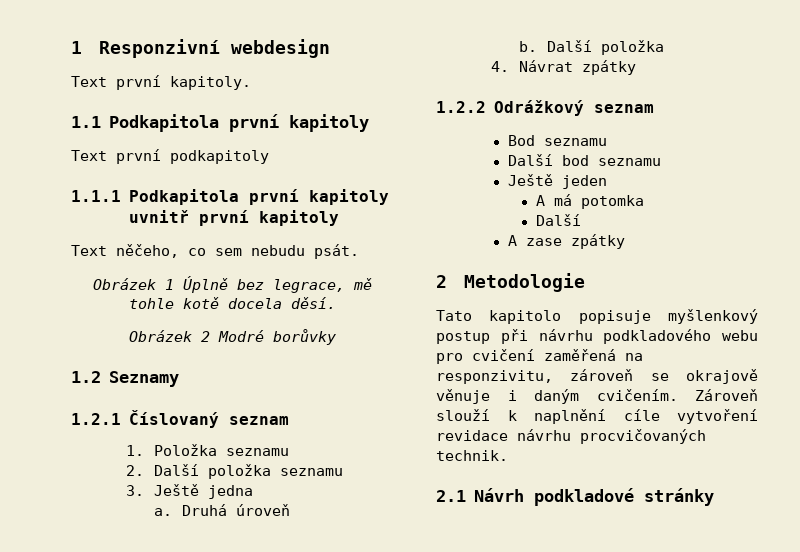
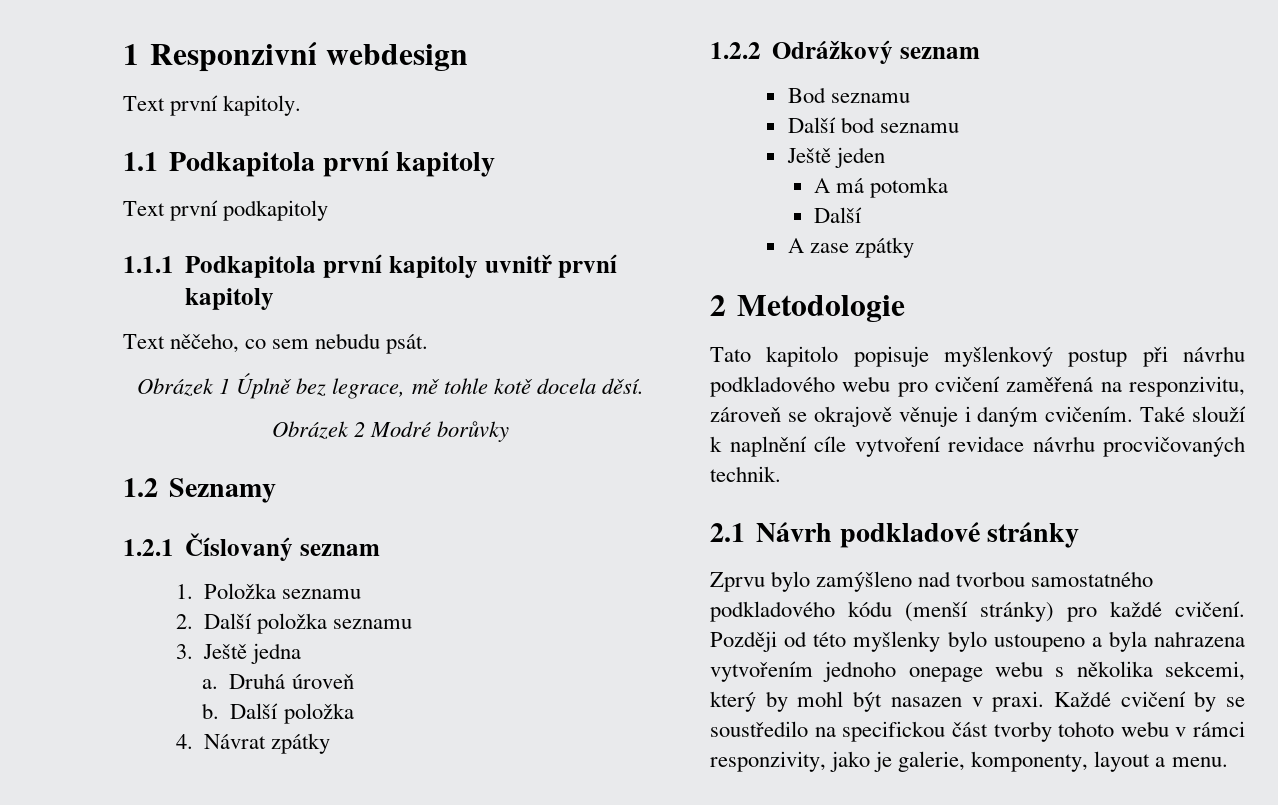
- Zároveň slouží k naplnění cíle vytvoření revidace návrhu procvičovaných technik.
+ Také slouží k naplnění cíle vytvoření revidace návrhu procvičovaných technik.
+ Zprvu bylo zamýšleno nad tvorbou samostatného podkladového kódu (menší stránky) pro každé cvičení. Později od této myšlenky bylo ustoupeno a byla nahrazena vytvořením jednoho onepage webu s několika sekcemi, který by mohl být nasazen v praxi. Každé cvičení by se soustředilo na specifickou část tvorby tohoto webu v rámci responzivity, jako je galerie, komponenty, layout a menu.

